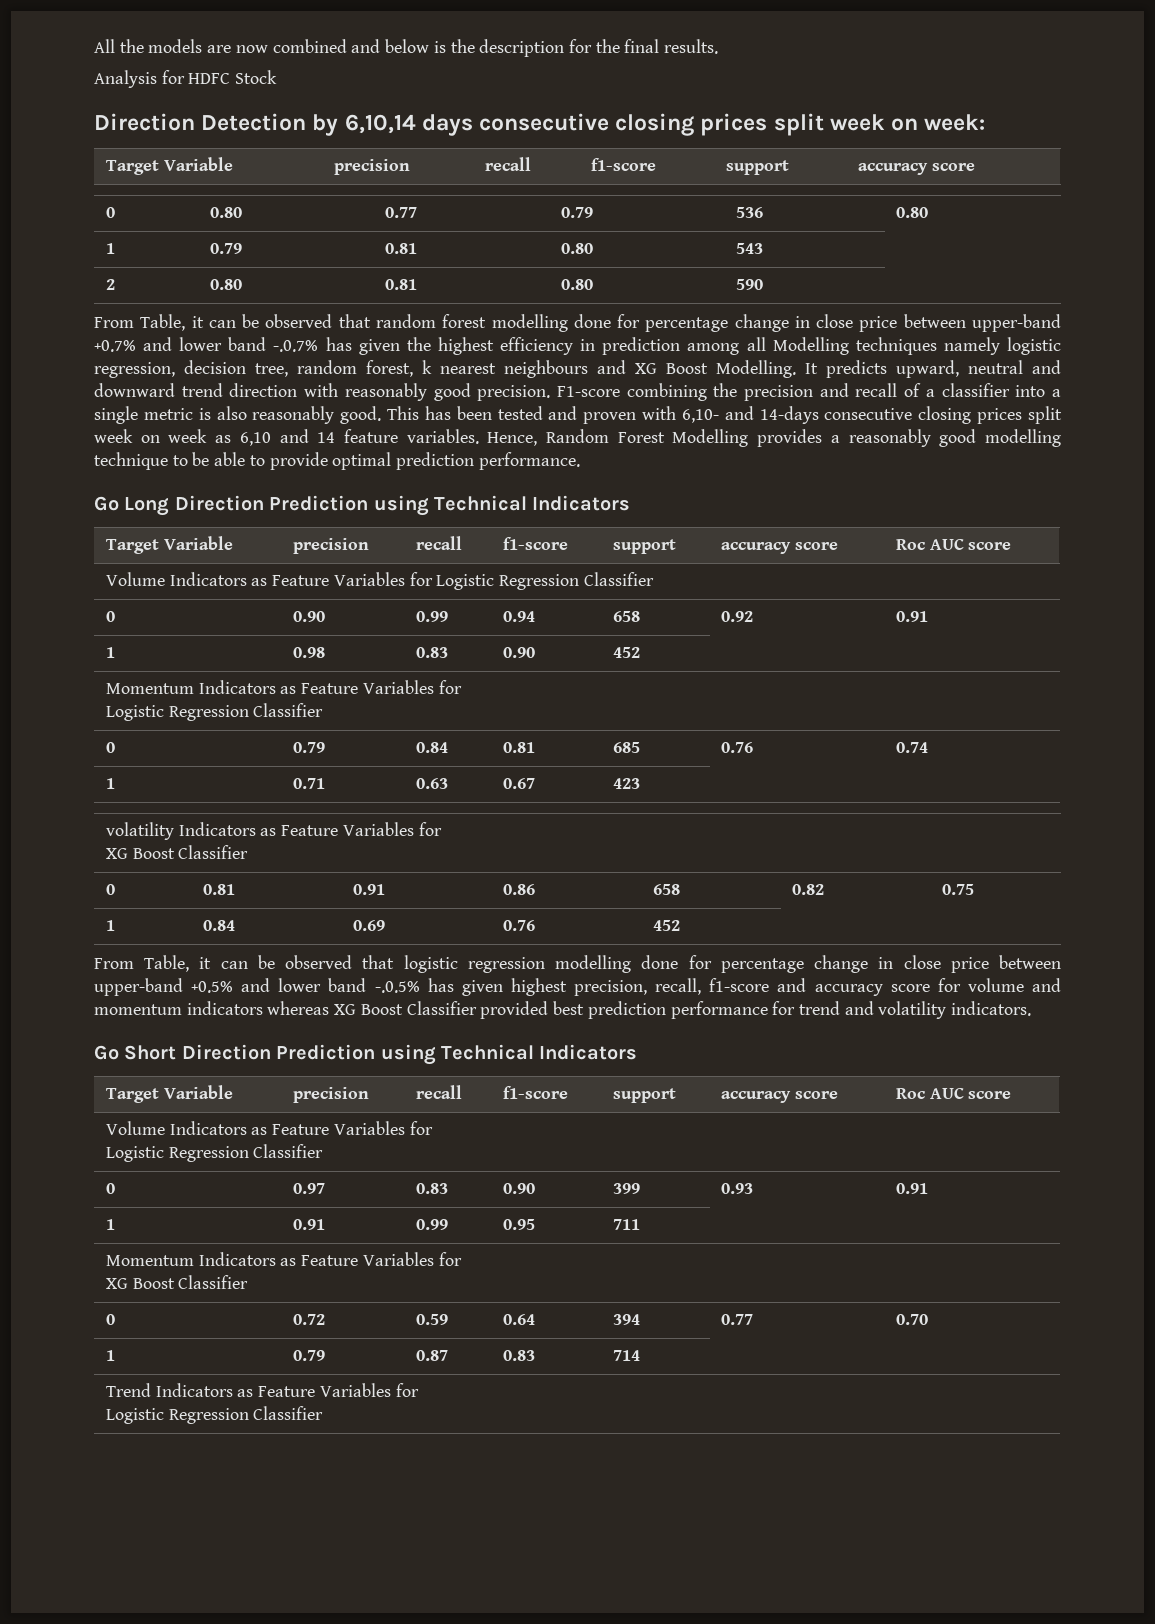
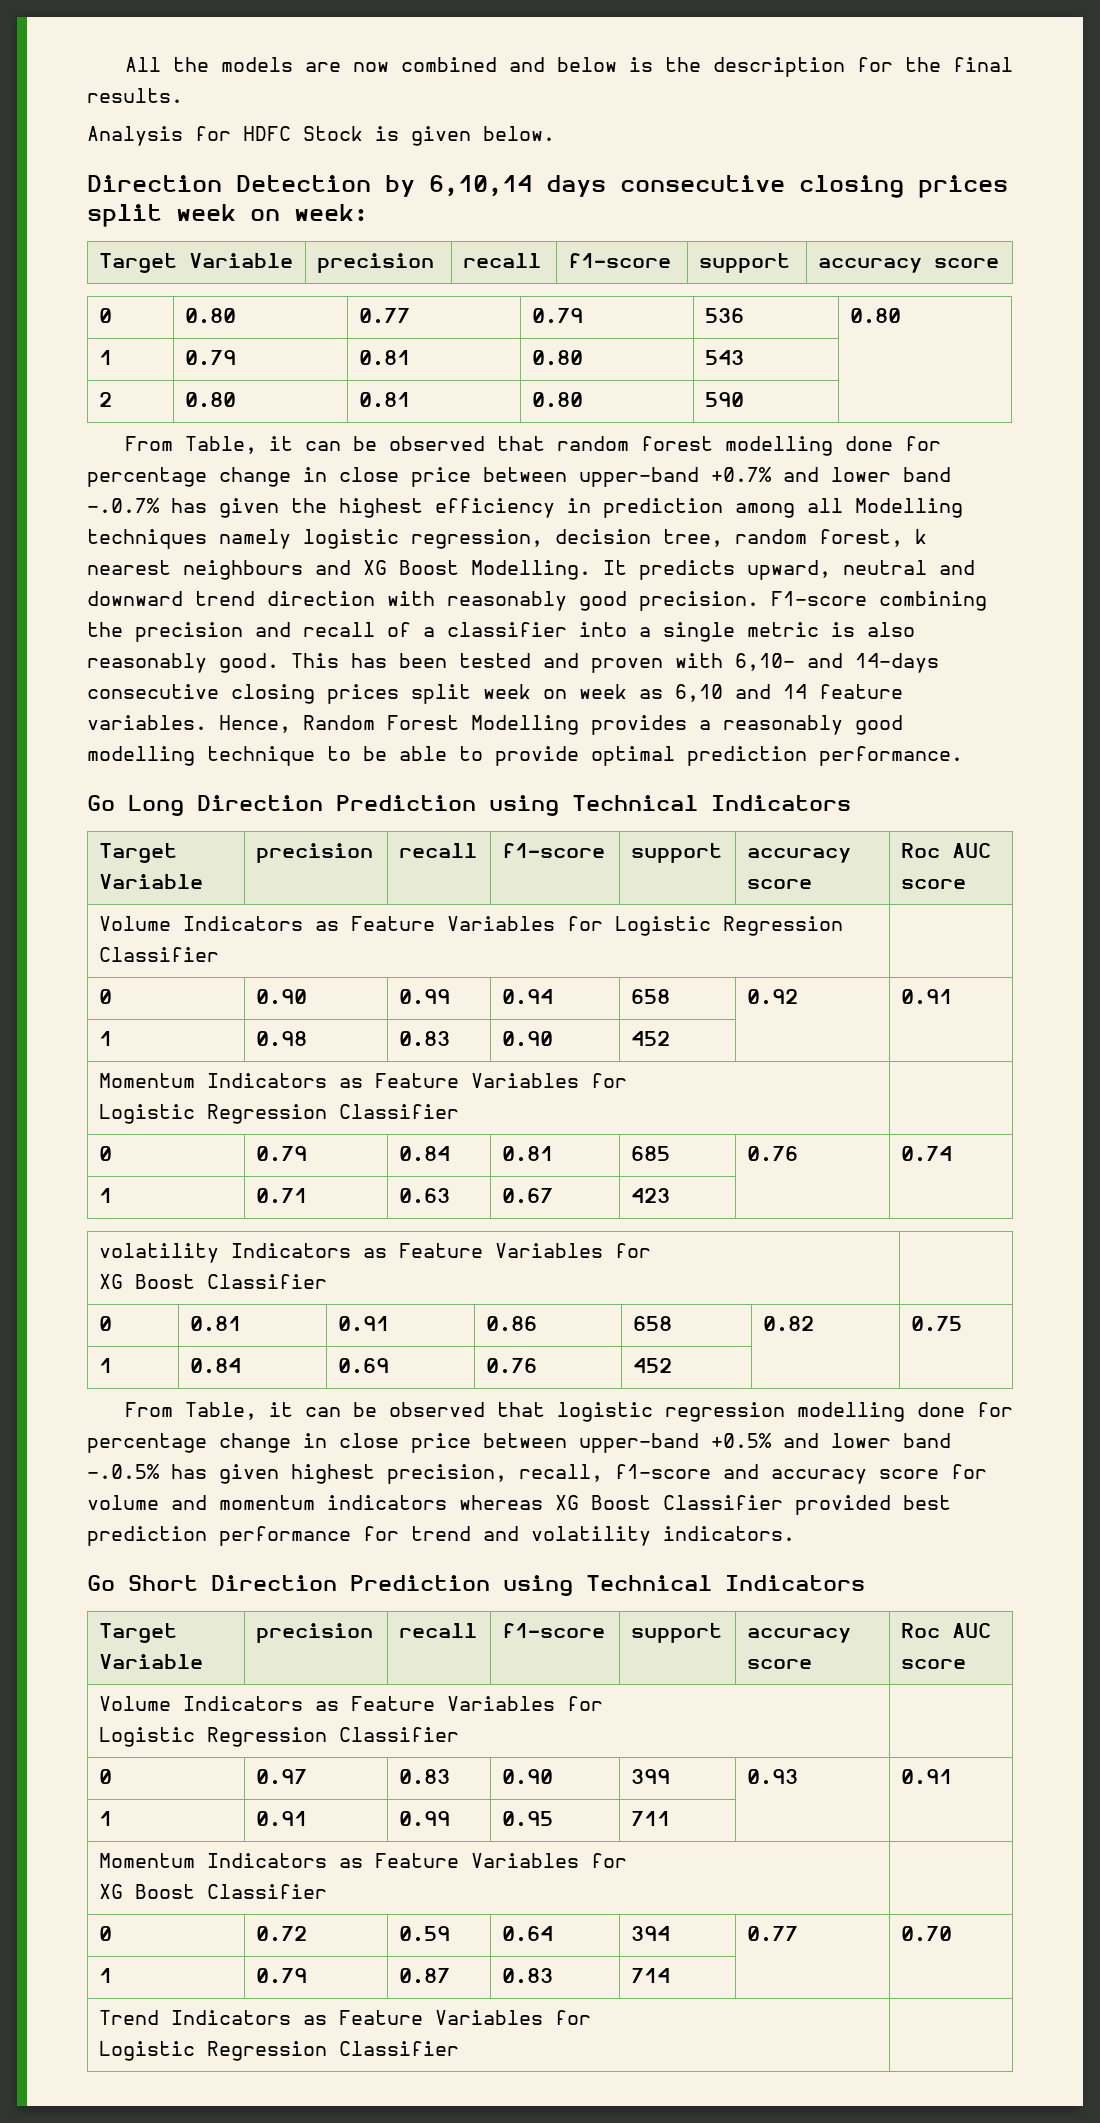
- Analysis for HDFC Stock
+ Analysis for HDFC Stock is given below.

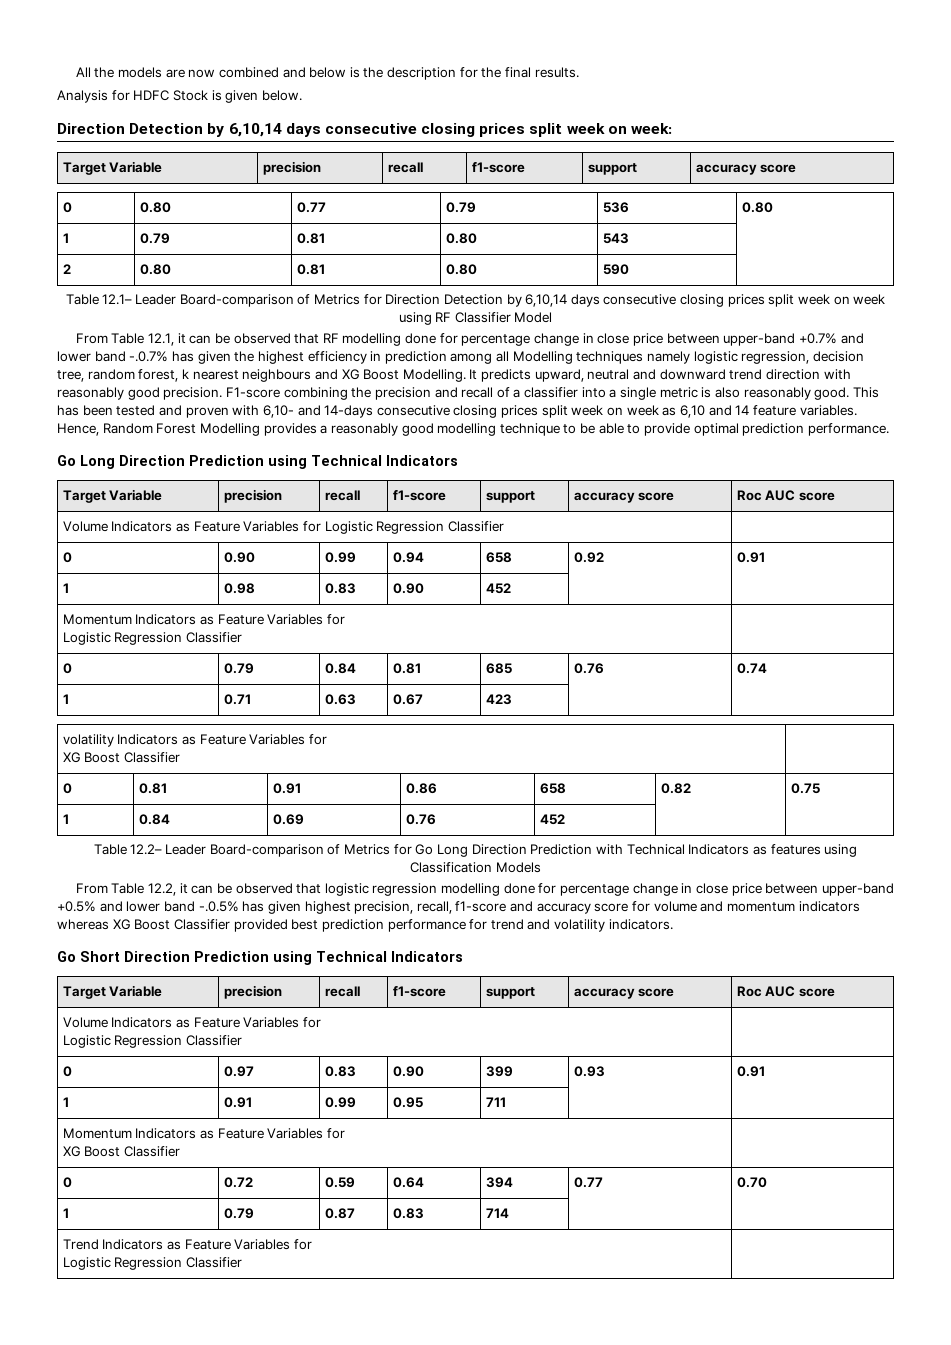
- From Table, it can be observed that random forest modelling done for percentage change in close price between upper-band +0.7% and lower band -.0.7% has given the highest efficiency in prediction among all Modelling techniques namely logistic regression, decision tree, random forest, k nearest neighbours and XG Boost Modelling.
+ Table 12.1– Leader Board-comparison of Metrics for Direction Detection by 6,10,14 days consecutive closing prices split week on week using RF Classifier Model
+ From Table 12.1, it can be observed that RF modelling done for percentage change in close price between upper-band +0.7% and lower band -.0.7% has given the highest efficiency in prediction among all Modelling techniques namely logistic regression, decision tree, random forest, k nearest neighbours and XG Boost Modelling.
- From Table, it can be observed that logistic regression modelling done for percentage change in close price between upper-band +0.5% and lower band -.0.5% has given highest precision, recall, f1-score and accuracy score for volume and momentum indicators whereas XG Boost Classifier provided best prediction performance for trend and volatility indicators.
+ Table 12.2– Leader Board-comparison of Metrics for Go Long Direction Prediction with Technical Indicators as features using Classification Models
+ From Table 12.2, it can be observed that logistic regression modelling done for percentage change in close price between upper-band +0.5% and lower band -.0.5% has given highest precision, recall, f1-score and accuracy score for volume and momentum indicators whereas XG Boost Classifier provided best prediction performance for trend and volatility indicators.

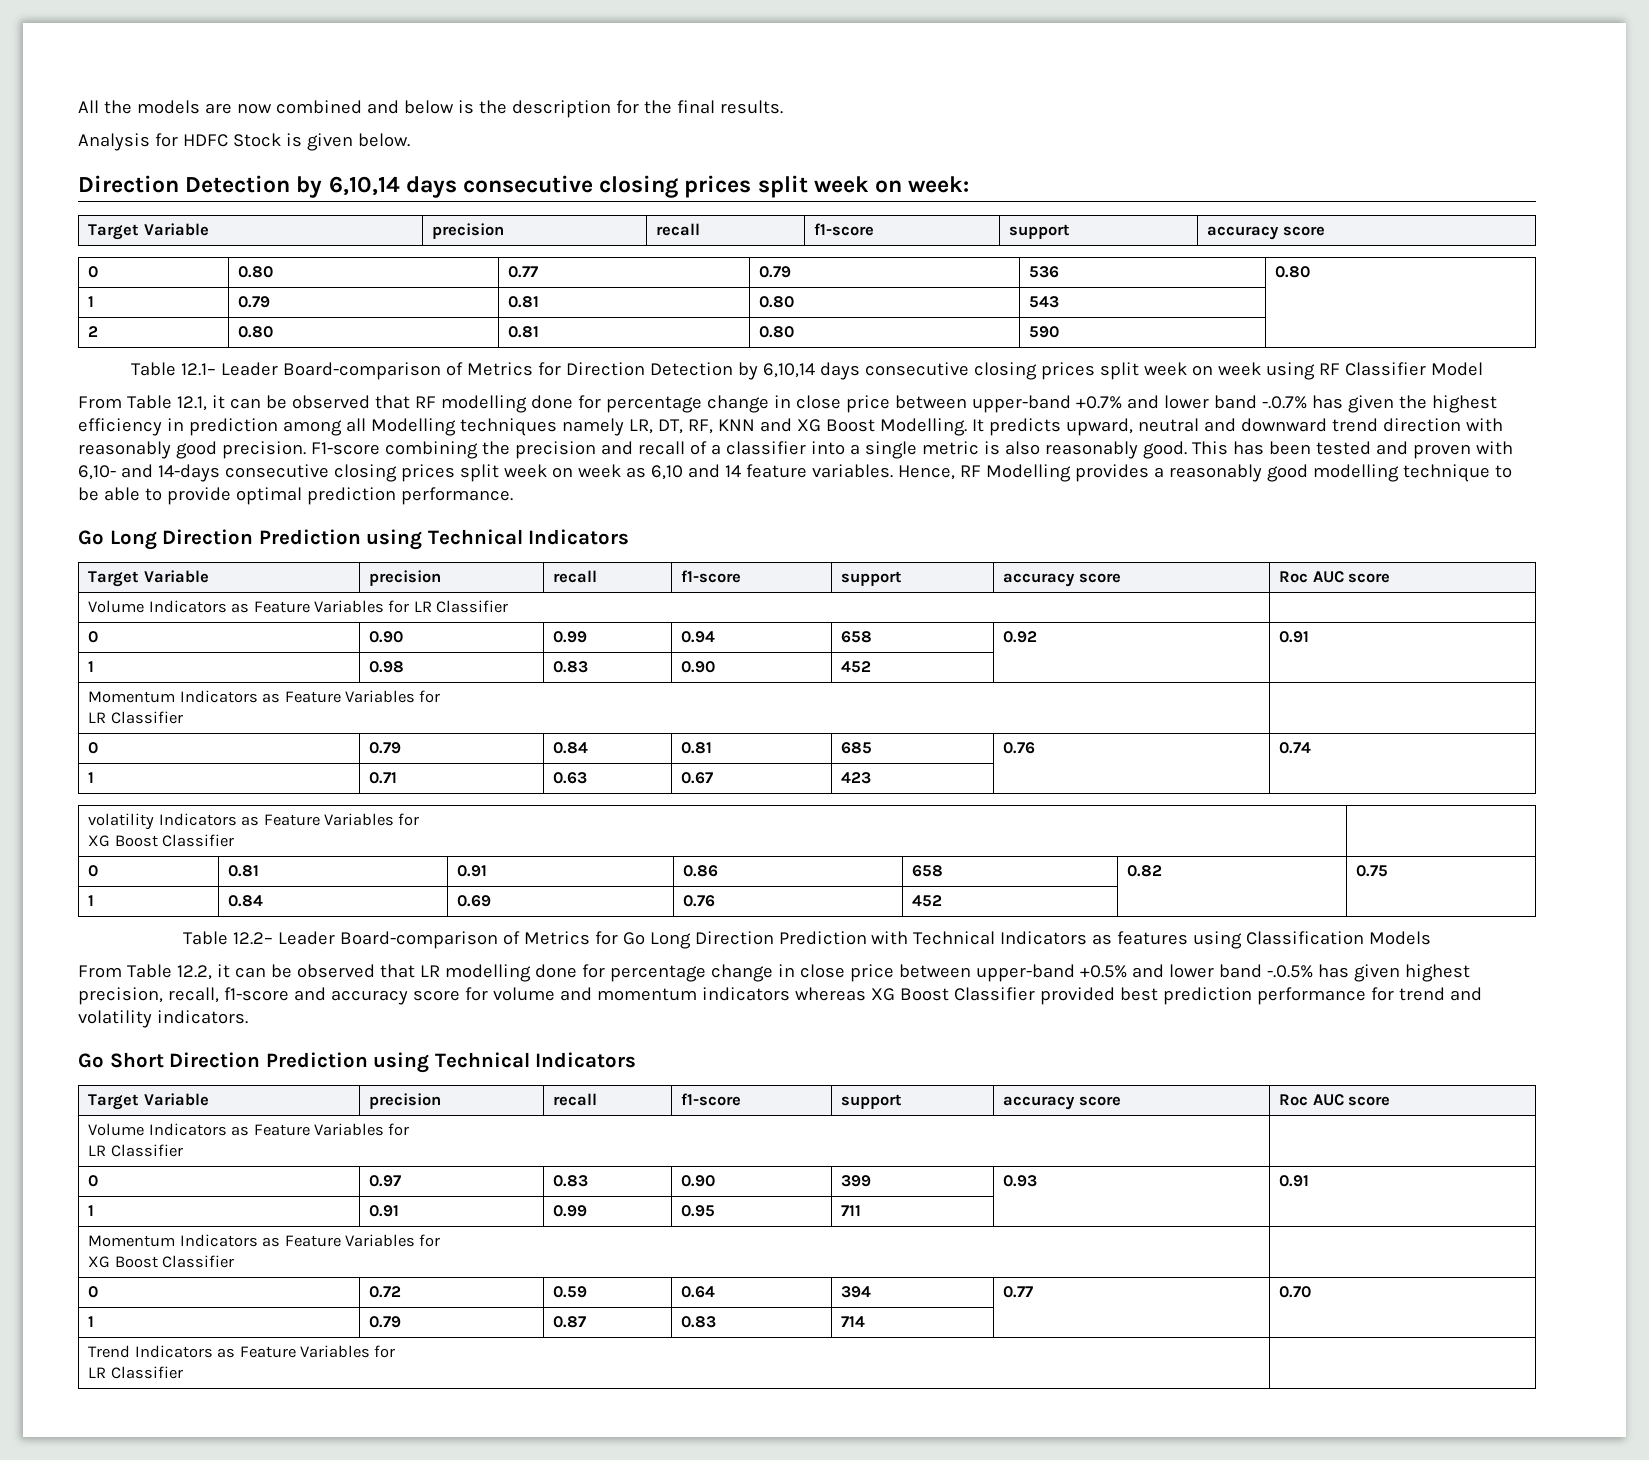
- From Table 12.1, it can be observed that RF modelling done for percentage change in close price between upper-band +0.7% and lower band -.0.7% has given the highest efficiency in prediction among all Modelling techniques namely logistic regression, decision tree, random forest, k nearest neighbours and XG Boost Modelling.
+ From Table 12.1, it can be observed that RF modelling done for percentage change in close price between upper-band +0.7% and lower band -.0.7% has given the highest efficiency in prediction among all Modelling techniques namely LR, DT, RF, KNN and XG Boost Modelling.
- Hence, Random Forest Modelling provides a reasonably good modelling technique to be able to provide optimal prediction performance.
+ Hence, RF Modelling provides a reasonably good modelling technique to be able to provide optimal prediction performance.
- Volume Indicators as Feature Variables for Logistic Regression Classifier |
+ Volume Indicators as Feature Variables for LR Classifier |
  1 | 0.98 | 0.83 | 0.90 | 452 | |
  Momentum Indicators as Feature Variables for
- Logistic Regression Classifier |
+ LR Classifier |
- From Table 12.2, it can be observed that logistic regression modelling done for percentage change in close price between upper-band +0.5% and lower band -.0.5% has given highest precision, recall, f1-score and accuracy score for volume and momentum indicators whereas XG Boost Classifier provided best prediction performance for trend and volatility indicators.
+ From Table 12.2, it can be observed that LR modelling done for percentage change in close price between upper-band +0.5% and lower band -.0.5% has given highest precision, recall, f1-score and accuracy score for volume and momentum indicators whereas XG Boost Classifier provided best prediction performance for trend and volatility indicators.
  Go Short Direction Prediction using Technical Indicators
  Target Variable | precision | recall | f1-score | support | accuracy score | Roc AUC score
  Volume Indicators as Feature Variables for
- Logistic Regression Classifier |
+ LR Classifier |
  Trend Indicators as Feature Variables for
- Logistic Regression Classifier |
+ LR Classifier |

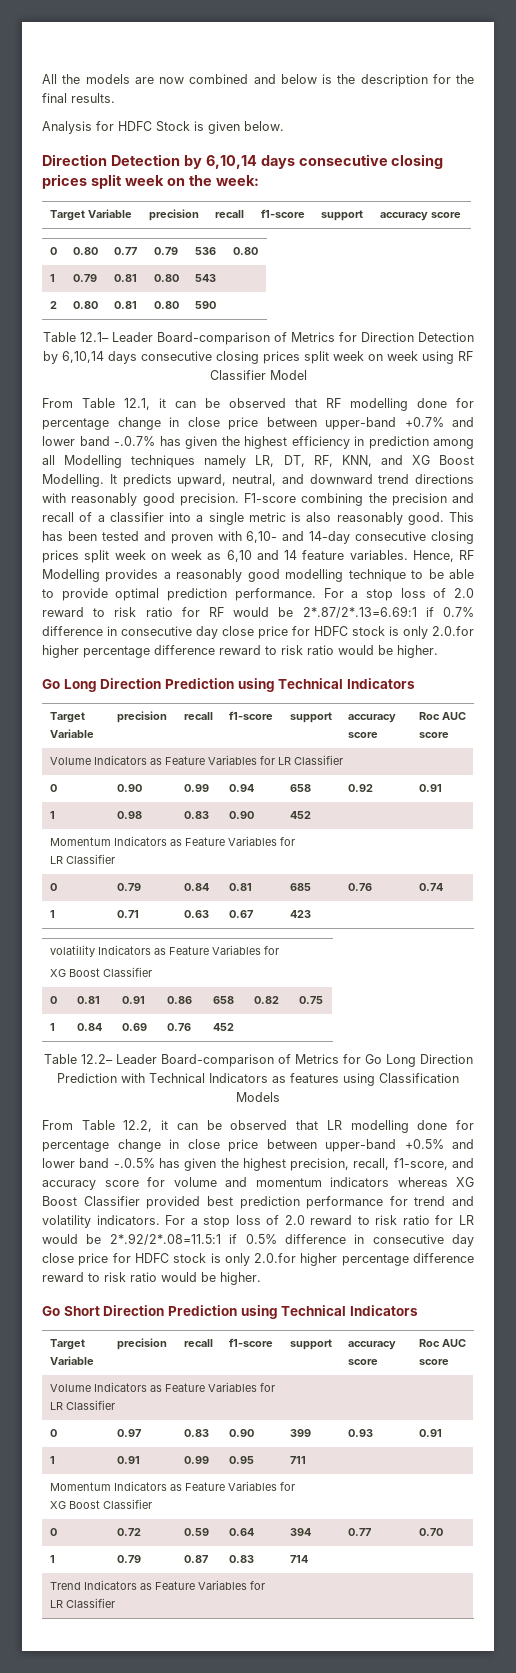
- Direction Detection by 6,10,14 days consecutive closing prices split week on week:
+ Direction Detection by 6,10,14 days consecutive closing prices split week on the week:
- From Table 12.1, it can be observed that RF modelling done for percentage change in close price between upper-band +0.7% and lower band -.0.7% has given the highest efficiency in prediction among all Modelling techniques namely LR, DT, RF, KNN and XG Boost Modelling.
+ From Table 12.1, it can be observed that RF modelling done for percentage change in close price between upper-band +0.7% and lower band -.0.7% has given the highest efficiency in prediction among all Modelling techniques namely LR, DT, RF, KNN, and XG Boost Modelling.
- It predicts upward, neutral and downward trend direction with reasonably good precision.
+ It predicts upward, neutral, and downward trend directions with reasonably good precision.
- This has been tested and proven with 6,10- and 14-days consecutive closing prices split week on week as 6,10 and 14 feature variables.
+ This has been tested and proven with 6,10- and 14-day consecutive closing prices split week on week as 6,10 and 14 feature variables.
+ For a stop loss of 2.0 reward to risk ratio for RF would be 2*.87/2*.13=6.69:1 if 0.7% difference in consecutive day close price for HDFC stock is only 2.0.for higher percentage difference reward to risk ratio would be higher.
- From Table 12.2, it can be observed that LR modelling done for percentage change in close price between upper-band +0.5% and lower band -.0.5% has given highest precision, recall, f1-score and accuracy score for volume and momentum indicators whereas XG Boost Classifier provided best prediction performance for trend and volatility indicators.
+ From Table 12.2, it can be observed that LR modelling done for percentage change in close price between upper-band +0.5% and lower band -.0.5% has given the highest precision, recall, f1-score, and accuracy score for volume and momentum indicators whereas XG Boost Classifier provided best prediction performance for trend and volatility indicators. For a stop loss of 2.0 reward to risk ratio for LR would be 2*.92/2*.08=11.5:1 if 0.5% difference in consecutive day close price for HDFC stock is only 2.0.for higher percentage difference reward to risk ratio would be higher.

